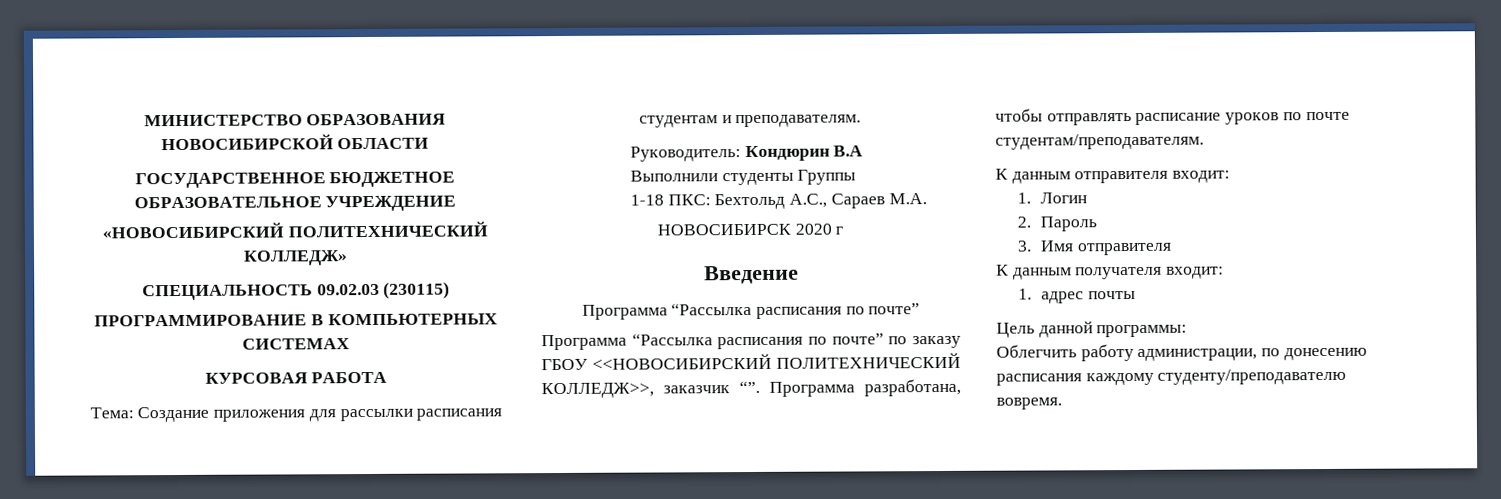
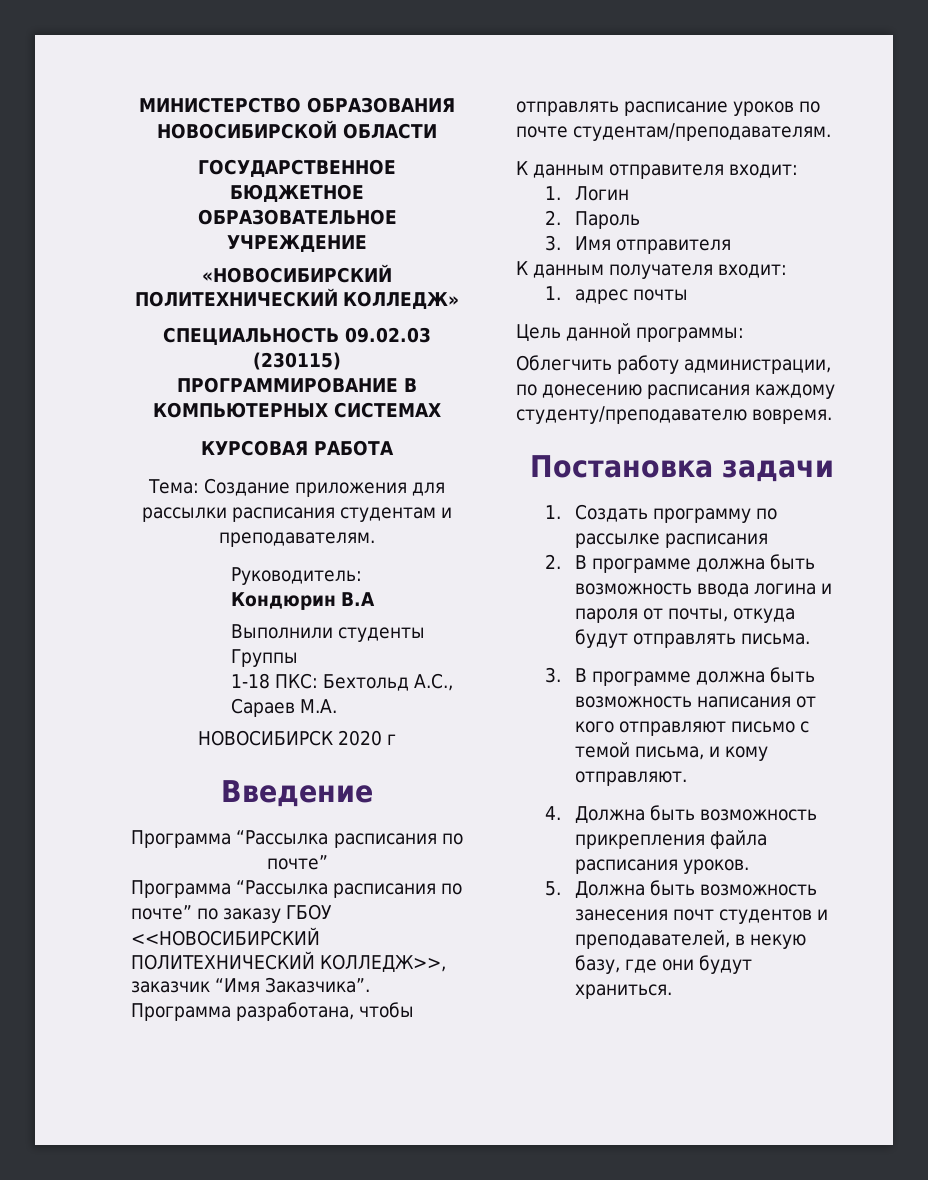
- Программа “Рассылка расписания по почте” по заказу ГБОУ <<НОВОСИБИРСКИЙ ПОЛИТЕХНИЧЕСКИЙ КОЛЛЕДЖ>>, заказчик “”.
+ Программа “Рассылка расписания по почте” по заказу ГБОУ <<НОВОСИБИРСКИЙ ПОЛИТЕХНИЧЕСКИЙ КОЛЛЕДЖ>>, заказчик “Имя Заказчика”.
+ Постановка задачи
+ 1. Создать программу по рассылке расписания
+ 2. В программе должна быть возможность ввода логина и пароля от почты, откуда будут отправлять письма.
+ 3. В программе должна быть возможность написания от кого отправляют письмо с темой письма, и кому отправляют.
+ 4. Должна быть возможность прикрепления файла расписания уроков.
+ 5. Должна быть возможность занесения почт студентов и преподавателей, в некую базу, где они будут храниться.

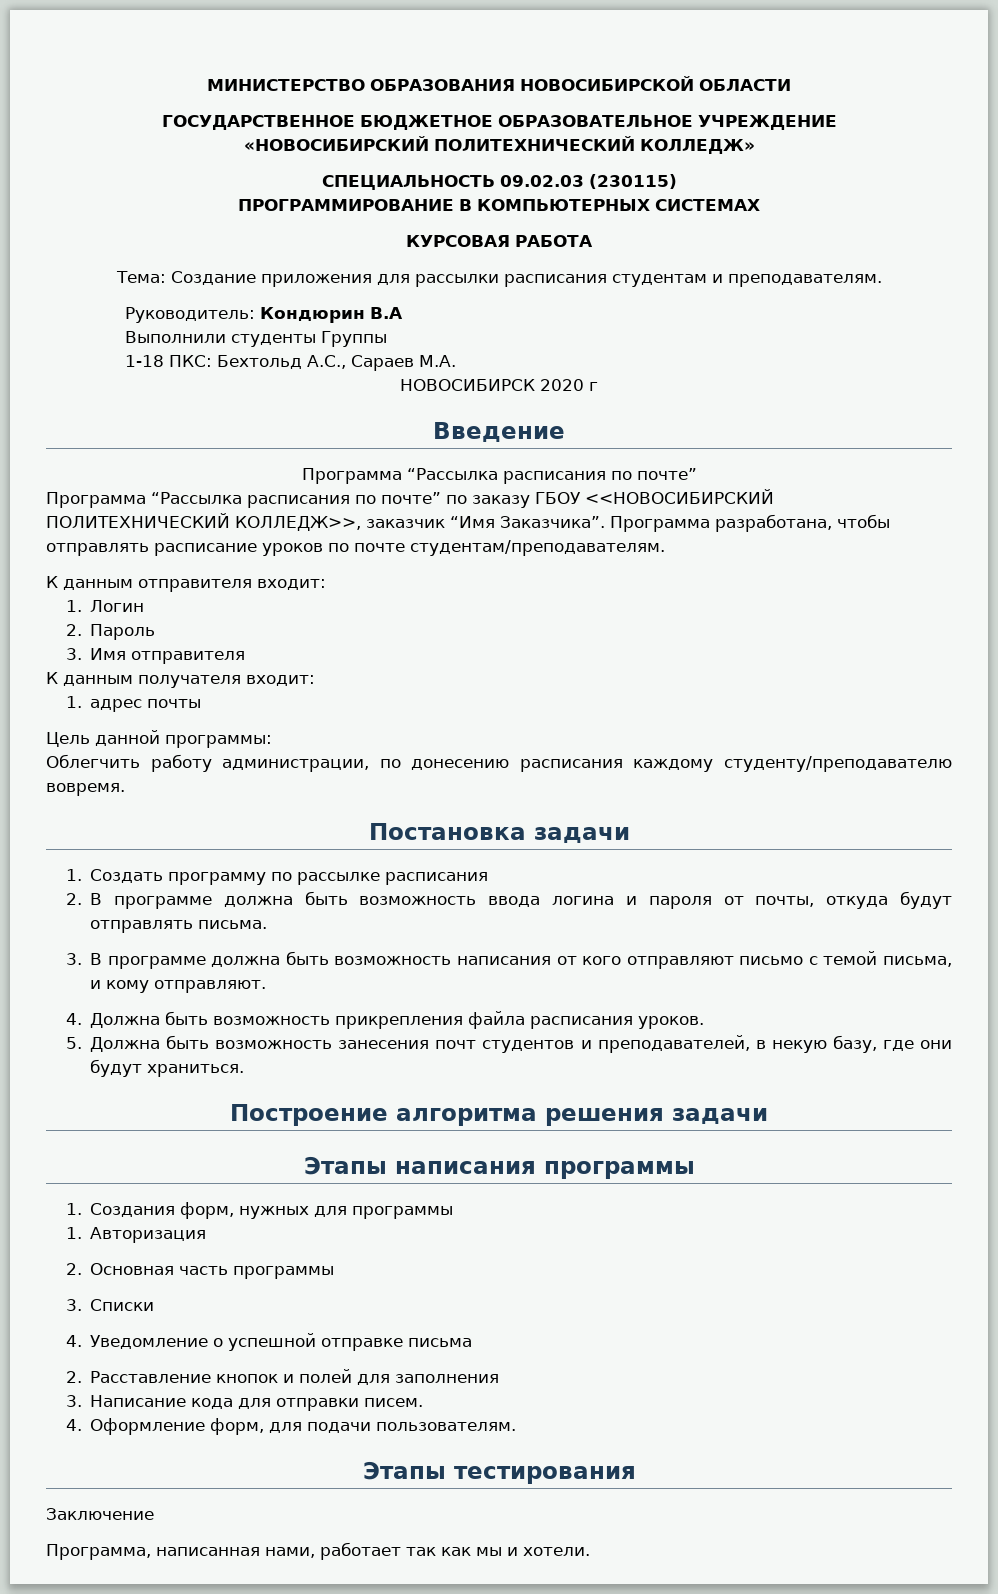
+ Построение алгоритма решения задачи
+ Этапы написания программы
+ 1. Создания форм, нужных для программы
+ 1. Авторизация
+ 2. Основная часть программы
+ 3. Списки
+ 4. Уведомление о успешной отправке письма
+ 2. Расставление кнопок и полей для заполнения
+ 3. Написание кода для отправки писем.
+ 4. Оформление форм, для подачи пользователям.
+ Этапы тестирования
+ Заключение
+ Программа, написанная нами, работает так как мы и хотели.

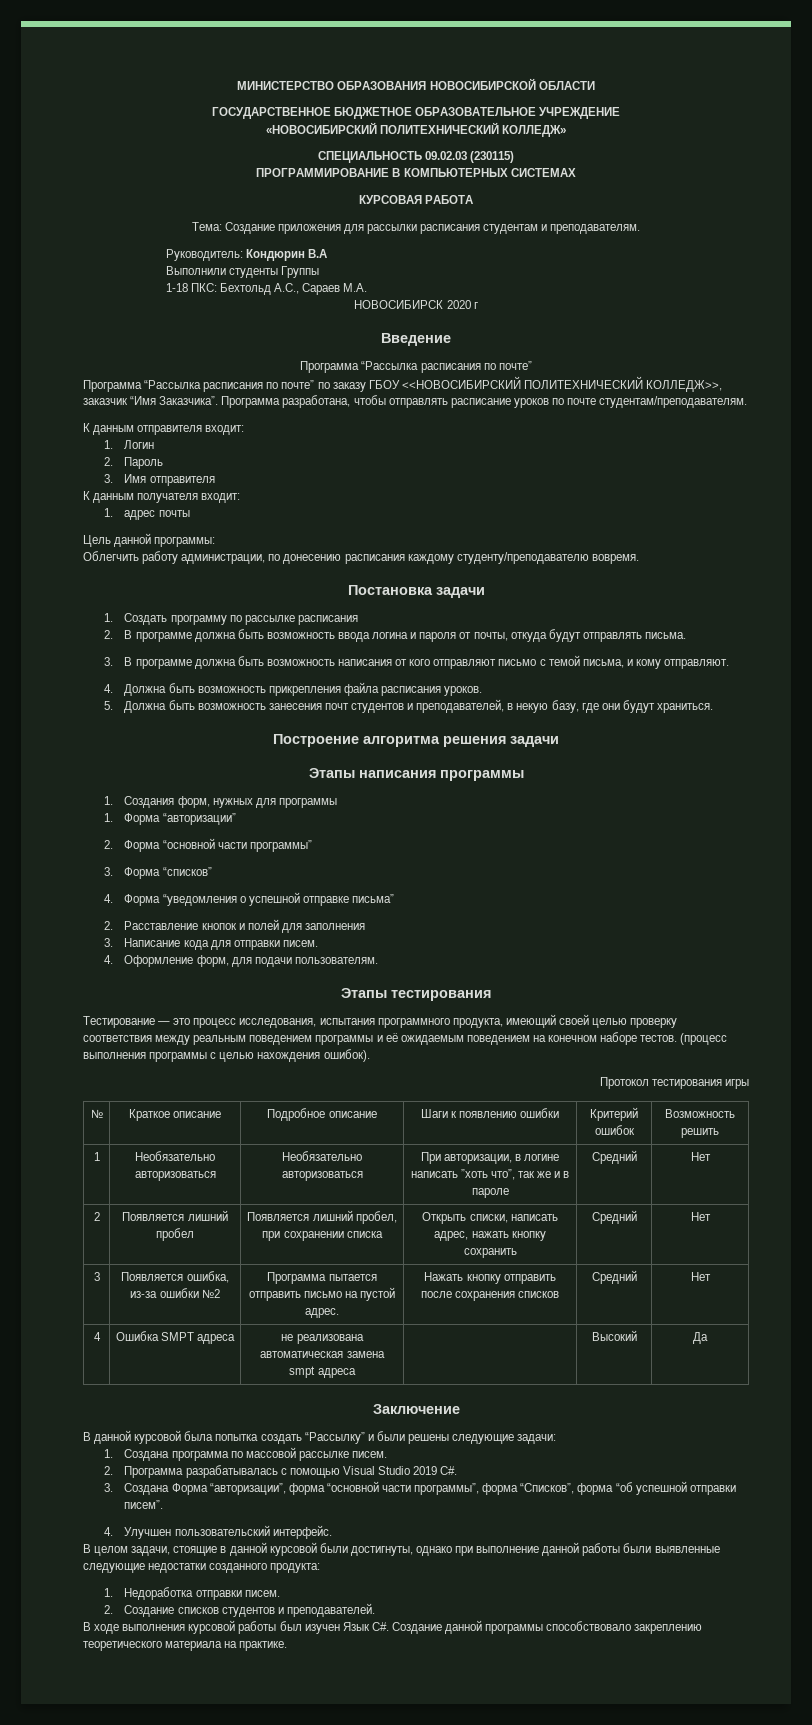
- 1. Авторизация
- 2. Основная часть программы
- 3. Списки
- 4. Уведомление о успешной отправке письма
+ 1. Форма “авторизации”
+ 2. Форма “основной части программы”
+ 3. Форма “списков”
+ 4. Форма “уведомления о успешной отправке письма”
+ Тестирование — это процесс исследования, испытания программного продукта, имеющий своей целью проверку соответствия между реальным поведением программы и её ожидаемым поведением на конечном наборе тестов. (процесс выполнения программы с целью нахождения ошибок).
+ Протокол тестирования игры
+ № | Краткое описание | Подробное описание | Шаги к появлению ошибки | Критерий ошибок | Возможность решить
+ 1 | Необязательно авторизоваться | Необязательно авторизоваться | При авторизации, в логине написать ”хоть что”, так же и в пароле | Средний | Нет
+ 2 | Появляется лишний пробел | Появляется лишний пробел, при сохранении списка | Открыть списки, написать адрес, нажать кнопку сохранить | Средний | Нет
+ 3 | Появляется ошибка, из-за ошибки №2 | Программа пытается отправить письмо на пустой адрес. | Нажать кнопку отправить после сохранения списков | Средний | Нет
+ 4 | Ошибка SMPT адреса | не реализована автоматическая замена smpt адреса | | Высокий | Да
  Заключение
- Программа, написанная нами, работает так как мы и хотели.
+ В данной курсовой была попытка создать “Рассылку” и были решены следующие задачи:
+ 1. Создана программа по массовой рассылке писем.
+ 2. Программа разрабатывалась с помощью Visual Studio 2019 C#.
+ 3. Создана Форма “авторизации”, форма “основной части программы”, форма “Списков”, форма “об успешной отправки писем”.
+ 4. Улучшен пользовательский интерфейс.
+ В целом задачи, стоящие в данной курсовой были достигнуты, однако при выполнение данной работы были выявленные следующие недостатки созданного продукта:
+ 1. Недоработка отправки писем.
+ 2. Создание списков студентов и преподавателей.
+ В ходе выполнения курсовой работы был изучен Язык C#. Создание данной программы способствовало закреплению теоретического материала на практике.

